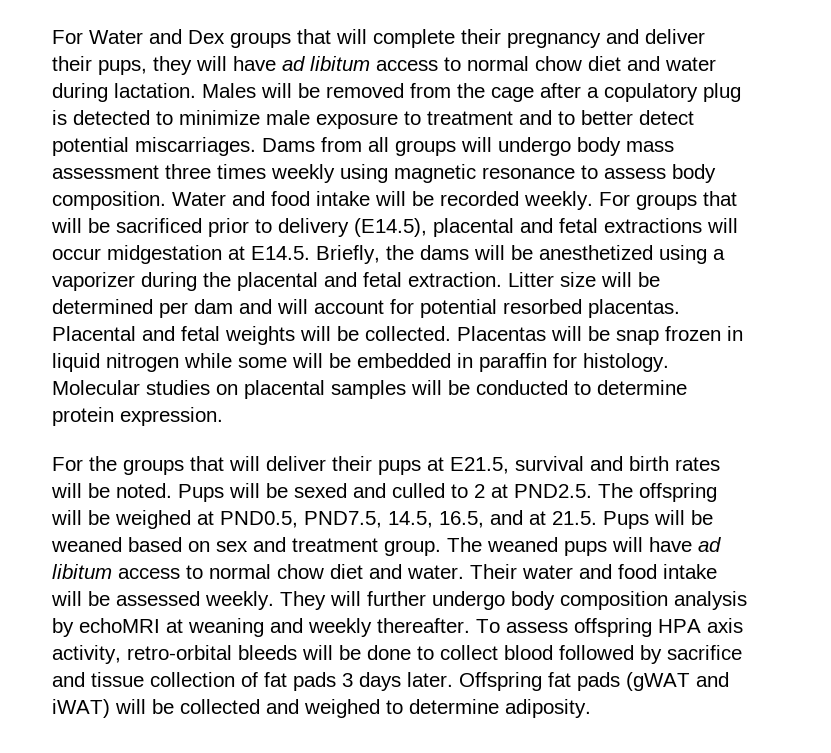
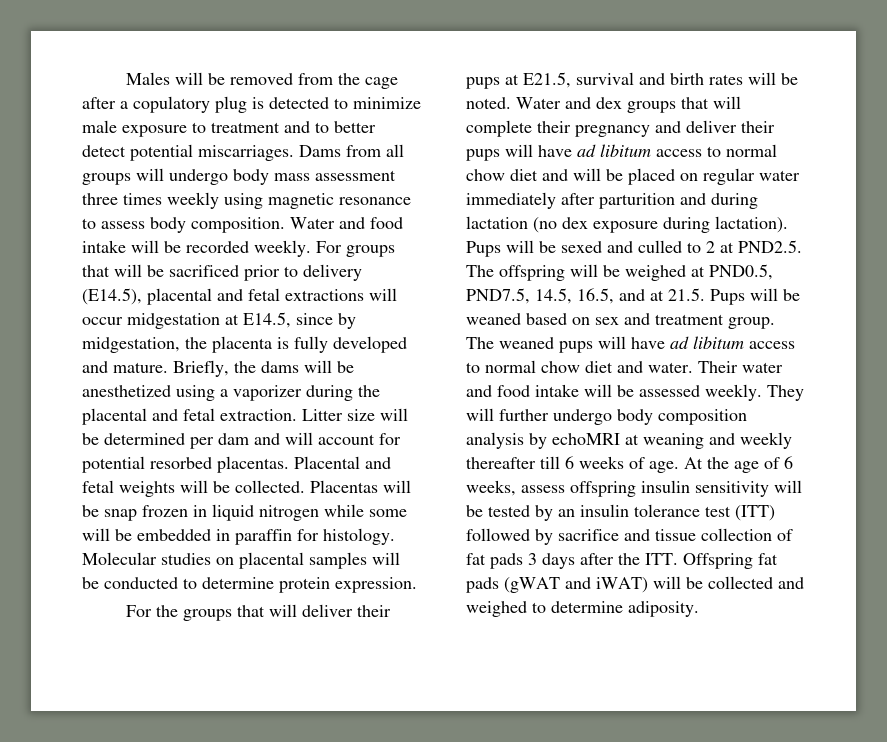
- For Water and Dex groups that will complete their pregnancy and deliver their pups, they will have ad libitum access to normal chow diet and water during lactation.
- For groups that will be sacrificed prior to delivery (E14.5), placental and fetal extractions will occur midgestation at E14.5. Briefly, the dams will be anesthetized using a vaporizer during the placental and fetal extraction.
+ For groups that will be sacrificed prior to delivery (E14.5), placental and fetal extractions will occur midgestation at E14.5, since by midgestation, the placenta is fully developed and mature. Briefly, the dams will be anesthetized using a vaporizer during the placental and fetal extraction.
+ Water and dex groups that will complete their pregnancy and deliver their pups will have ad libitum access to normal chow diet and will be placed on regular water immediately after parturition and during lactation (no dex exposure during lactation).
- They will further undergo body composition analysis by echoMRI at weaning and weekly thereafter. To assess offspring HPA axis activity, retro-orbital bleeds will be done to collect blood followed by sacrifice and tissue collection of fat pads 3 days later. Offspring fat pads (gWAT and iWAT) will be collected and weighed to determine adiposity.
+ They will further undergo body composition analysis by echoMRI at weaning and weekly thereafter till 6 weeks of age. At the age of 6 weeks, assess offspring insulin sensitivity will be tested by an insulin tolerance test (ITT) followed by sacrifice and tissue collection of fat pads 3 days after the ITT. Offspring fat pads (gWAT and iWAT) will be collected and weighed to determine adiposity.

